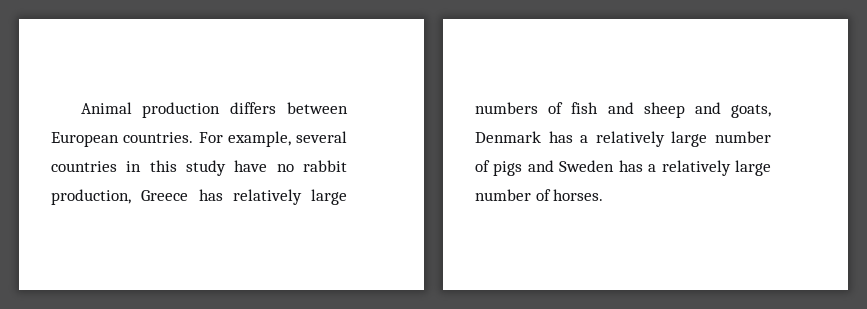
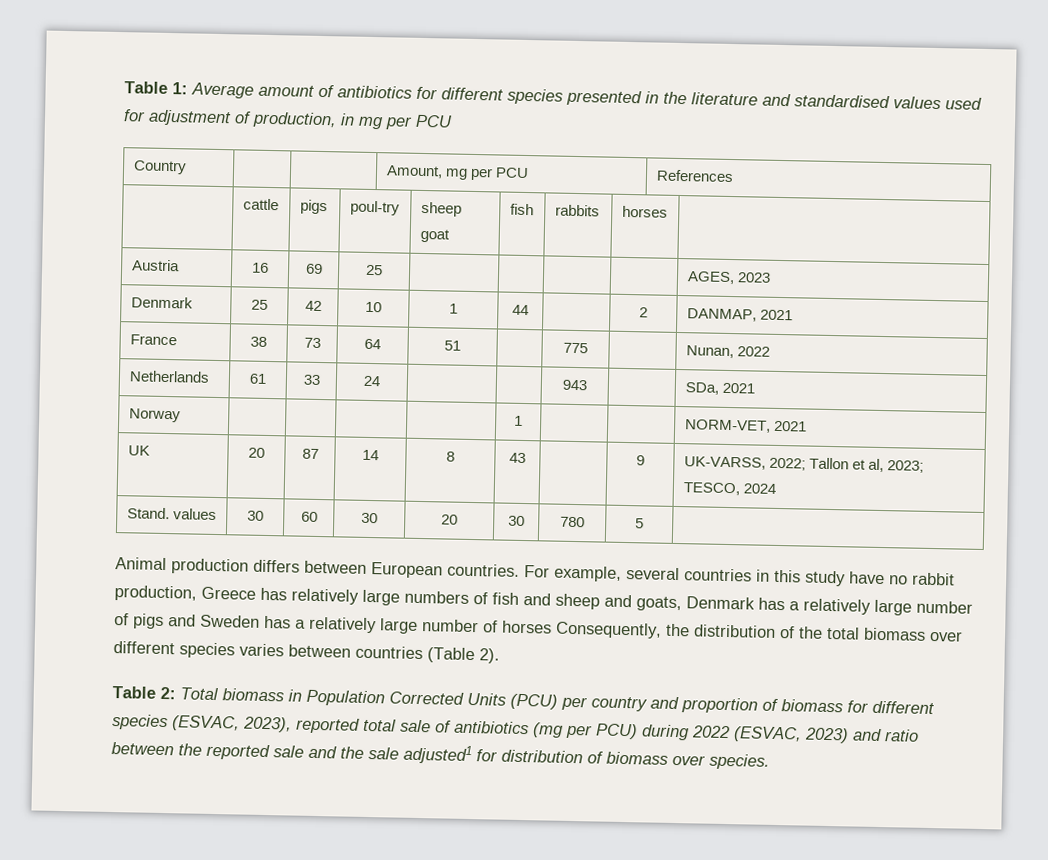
+ Table 1: Average amount of antibiotics for different species presented in the literature and standardised values used for adjustment of production, in mg per PCU
+ Country | | | Amount, mg per PCU | References
+ | cattle | pigs | poul-try | sheep goat | fish | rabbits | horses |
+ Austria | 16 | 69 | 25 | | | | | AGES, 2023
+ Denmark | 25 | 42 | 10 | 1 | 44 | | 2 | DANMAP, 2021
+ France | 38 | 73 | 64 | 51 | | 775 | | Nunan, 2022
+ Netherlands | 61 | 33 | 24 | | | 943 | | SDa, 2021
+ Norway | | | | | 1 | | | NORM-VET, 2021
+ UK | 20 | 87 | 14 | 8 | 43 | | 9 | UK-VARSS, 2022; Tallon et al, 2023; TESCO, 2024
+ Stand. values | 30 | 60 | 30 | 20 | 30 | 780 | 5 |
- For example, several countries in this study have no rabbit production, Greece has relatively large numbers of fish and sheep and goats, Denmark has a relatively large number of pigs and Sweden has a relatively large number of horses.
+ For example, several countries in this study have no rabbit production, Greece has relatively large numbers of fish and sheep and goats, Denmark has a relatively large number of pigs and Sweden has a relatively large number of horses Consequently, the distribution of the total biomass over different species varies between countries (Table 2).
+ Table 2: Total biomass in Population Corrected Units (PCU) per country and proportion of biomass for different species (ESVAC, 2023), reported total sale of antibiotics (mg per PCU) during 2022 (ESVAC, 2023) and ratio between the reported sale and the sale adjusted1 for distribution of biomass over species.

